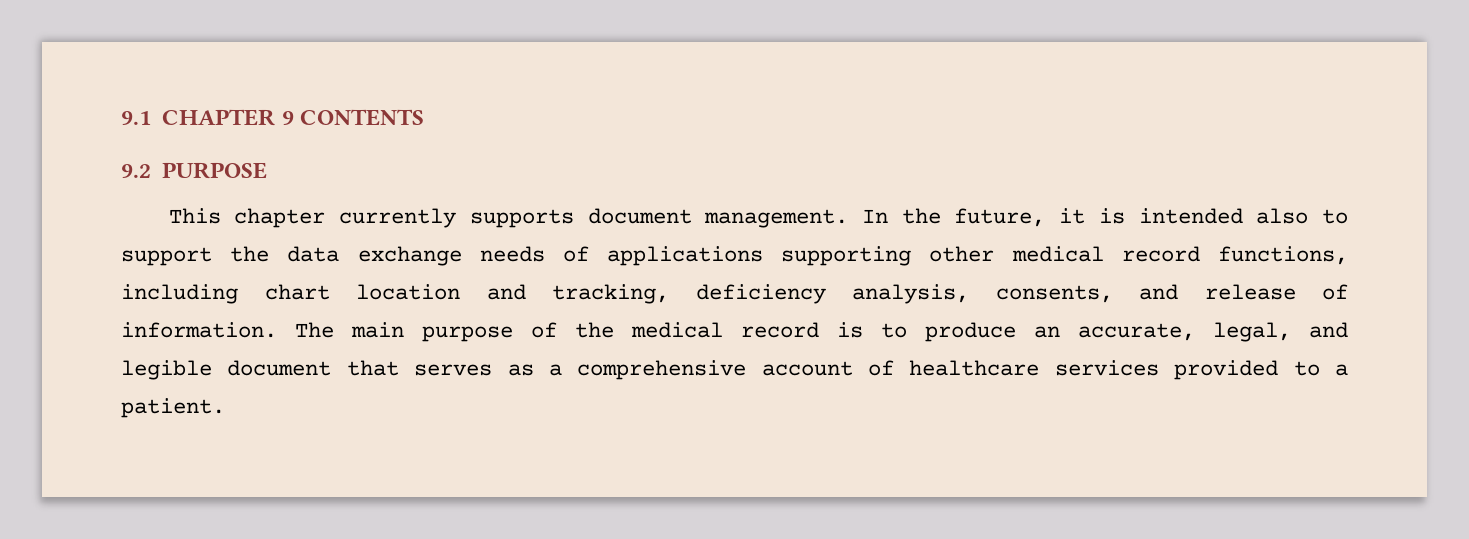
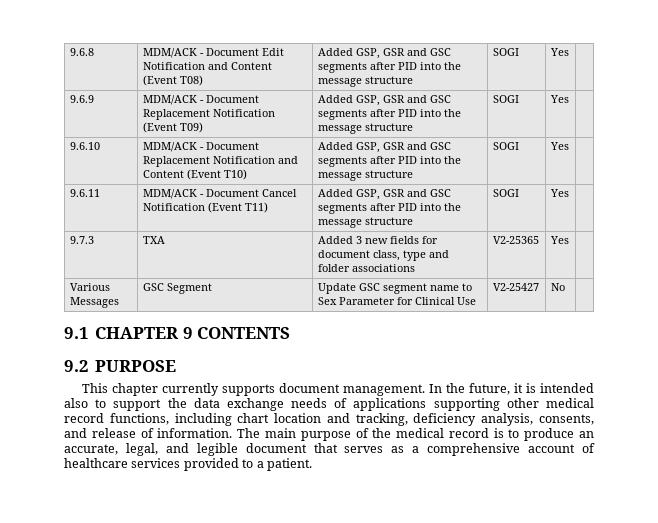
+ 9.6.8 | MDM/ACK - Document Edit Notification and Content (Event T08) | Added GSP, GSR and GSC segments after PID into the message structure | SOGI | Yes |
+ 9.6.9 | MDM/ACK - Document Replacement Notification (Event T09) | Added GSP, GSR and GSC segments after PID into the message structure | SOGI | Yes |
+ 9.6.10 | MDM/ACK - Document Replacement Notification and Content (Event T10) | Added GSP, GSR and GSC segments after PID into the message structure | SOGI | Yes |
+ 9.6.11 | MDM/ACK - Document Cancel Notification (Event T11) | Added GSP, GSR and GSC segments after PID into the message structure | SOGI | Yes |
+ 9.7.3 | TXA | Added 3 new fields for document class, type and folder associations | V2-25365 | Yes |
+ Various Messages | GSC Segment | Update GSC segment name to Sex Parameter for Clinical Use | V2-25427 | No |

